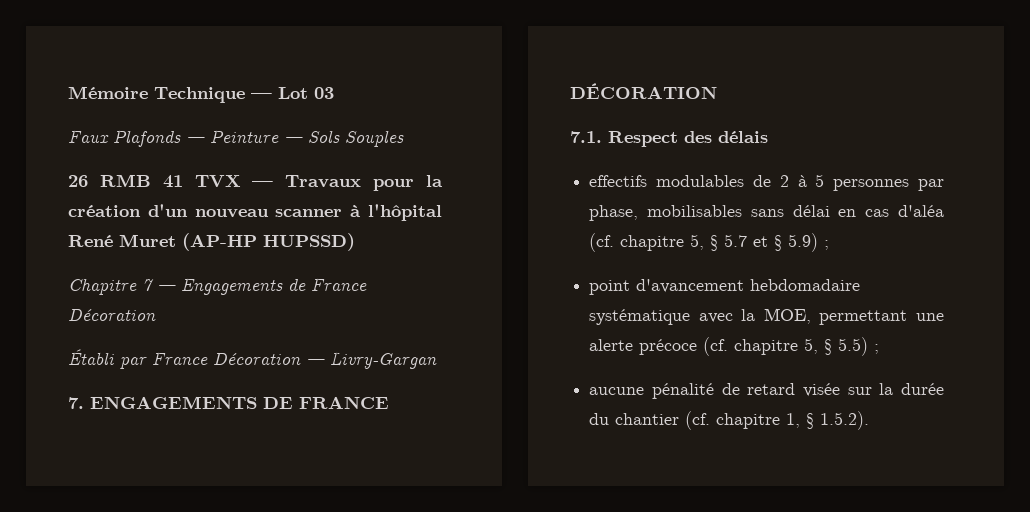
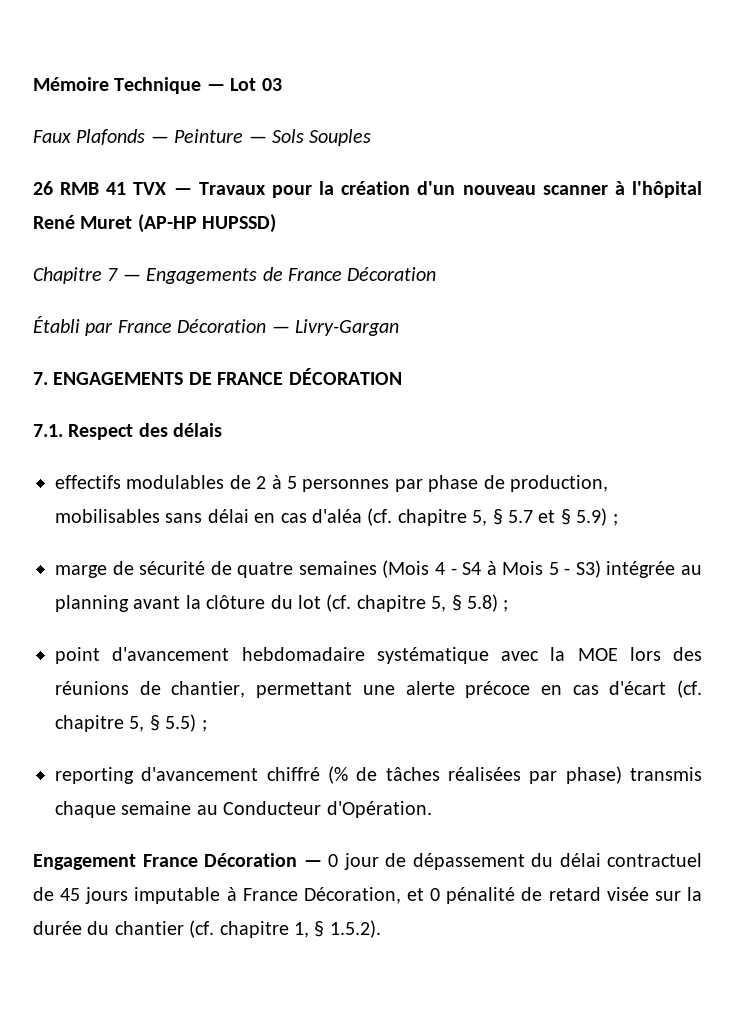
- effectifs modulables de 2 à 5 personnes par phase, mobilisables sans délai en cas d'aléa (cf. chapitre 5, § 5.7 et § 5.9) ;
+ effectifs modulables de 2 à 5 personnes par phase de production, mobilisables sans délai en cas d'aléa (cf. chapitre 5, § 5.7 et § 5.9) ;
+ marge de sécurité de quatre semaines (Mois 4 - S4 à Mois 5 - S3) intégrée au planning avant la clôture du lot (cf. chapitre 5, § 5.8) ;
- point d'avancement hebdomadaire systématique avec la MOE, permettant une alerte précoce (cf. chapitre 5, § 5.5) ;
+ point d'avancement hebdomadaire systématique avec la MOE lors des réunions de chantier, permettant une alerte précoce en cas d'écart (cf. chapitre 5, § 5.5) ;
- aucune pénalité de retard visée sur la durée du chantier (cf. chapitre 1, § 1.5.2).
+ reporting d'avancement chiffré (% de tâches réalisées par phase) transmis chaque semaine au Conducteur d'Opération.
+ Engagement France Décoration — 0 jour de dépassement du délai contractuel de 45 jours imputable à France Décoration, et 0 pénalité de retard visée sur la durée du chantier (cf. chapitre 1, § 1.5.2).

